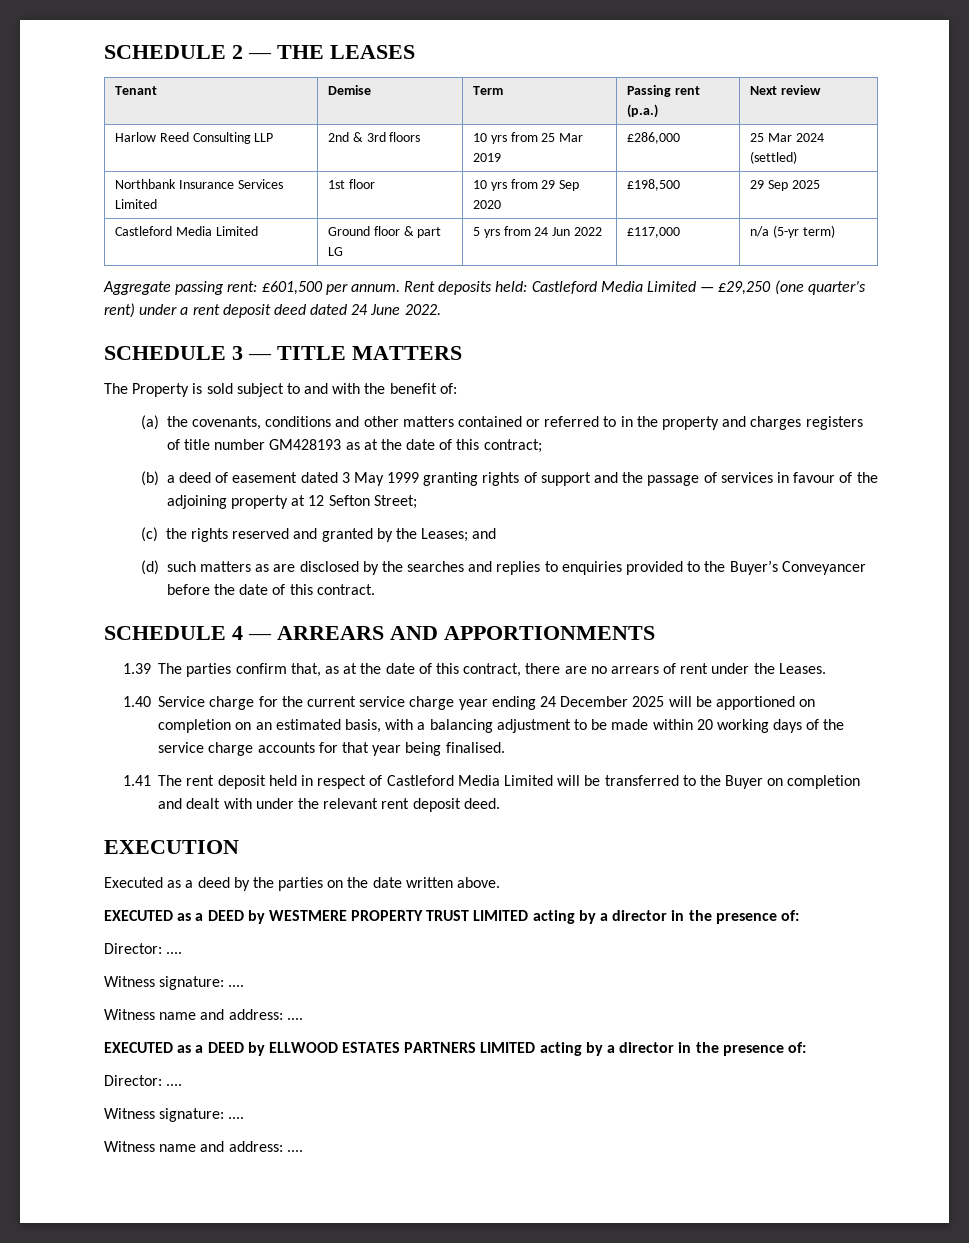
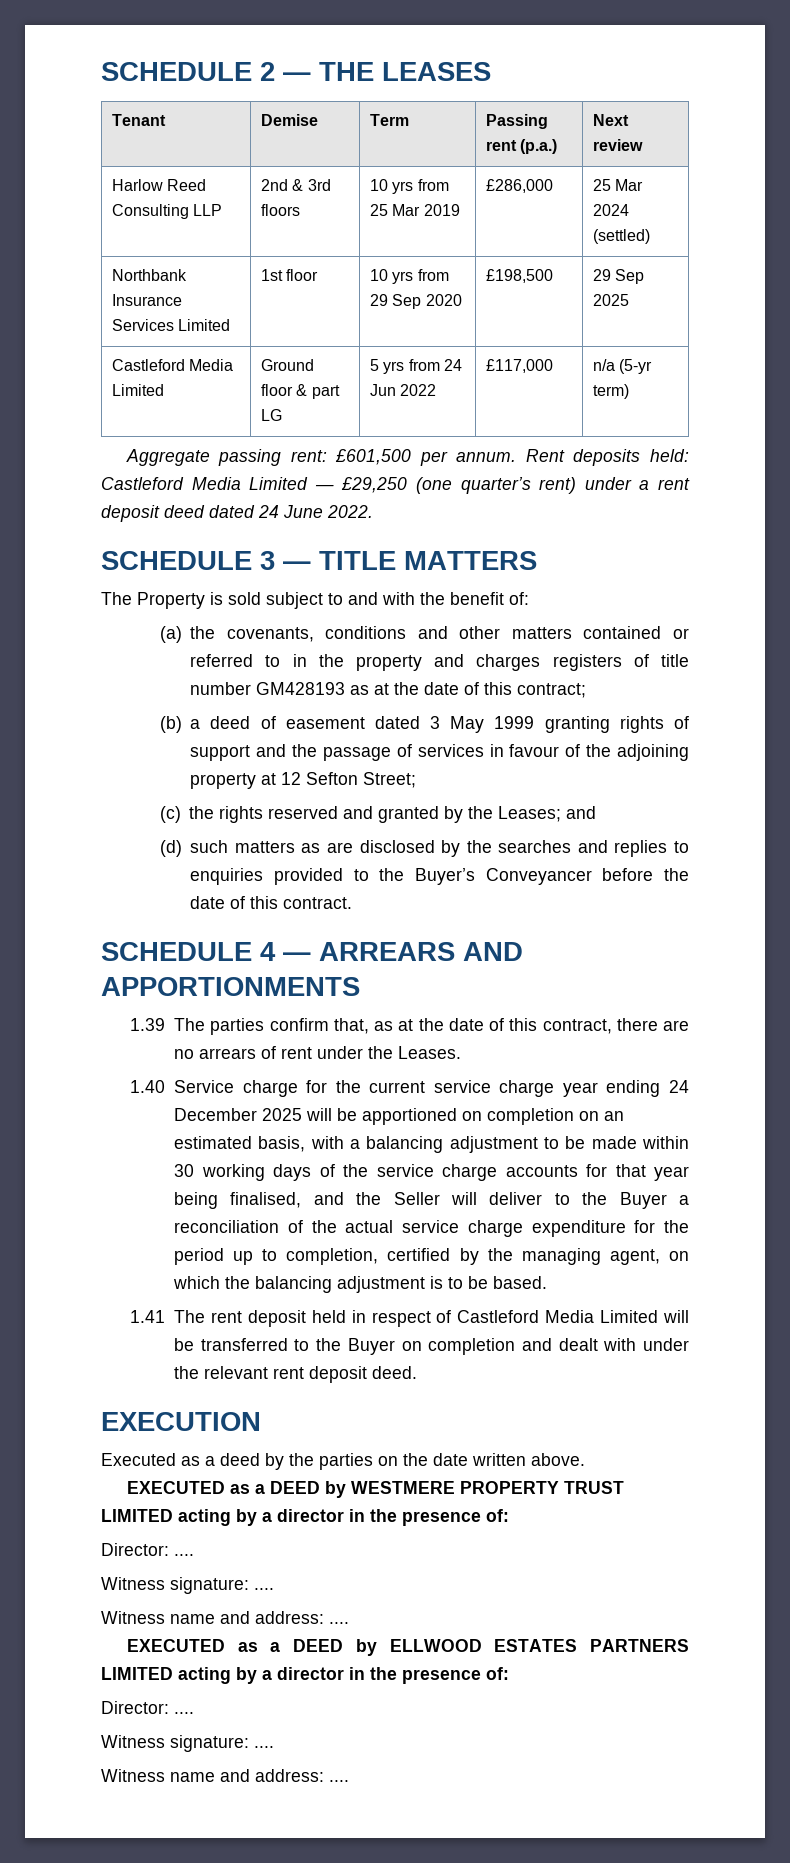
- 1.40 Service charge for the current service charge year ending 24 December 2025 will be apportioned on completion on an estimated basis, with a balancing adjustment to be made within 20 working days of the service charge accounts for that year being finalised.
+ 1.40 Service charge for the current service charge year ending 24 December 2025 will be apportioned on completion on an estimated basis, with a balancing adjustment to be made within 30 working days of the service charge accounts for that year being finalised, and the Seller will deliver to the Buyer a reconciliation of the actual service charge expenditure for the period up to completion, certified by the managing agent, on which the balancing adjustment is to be based.

